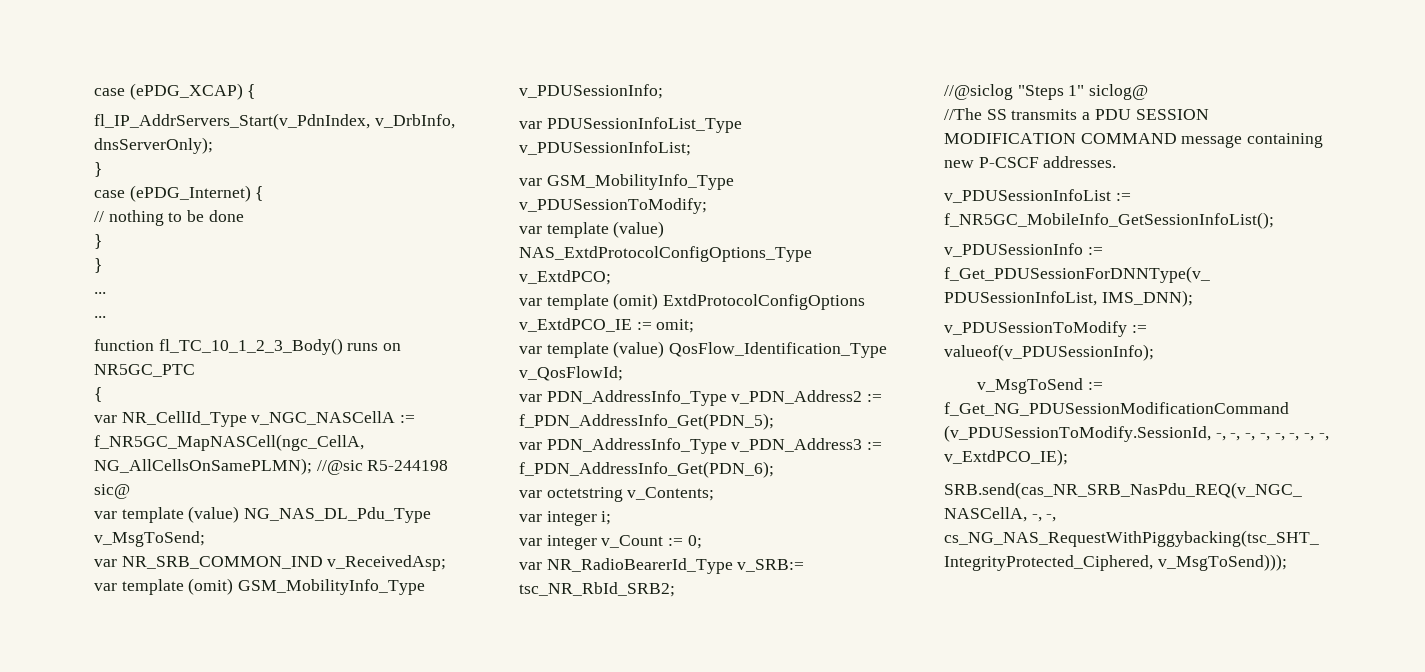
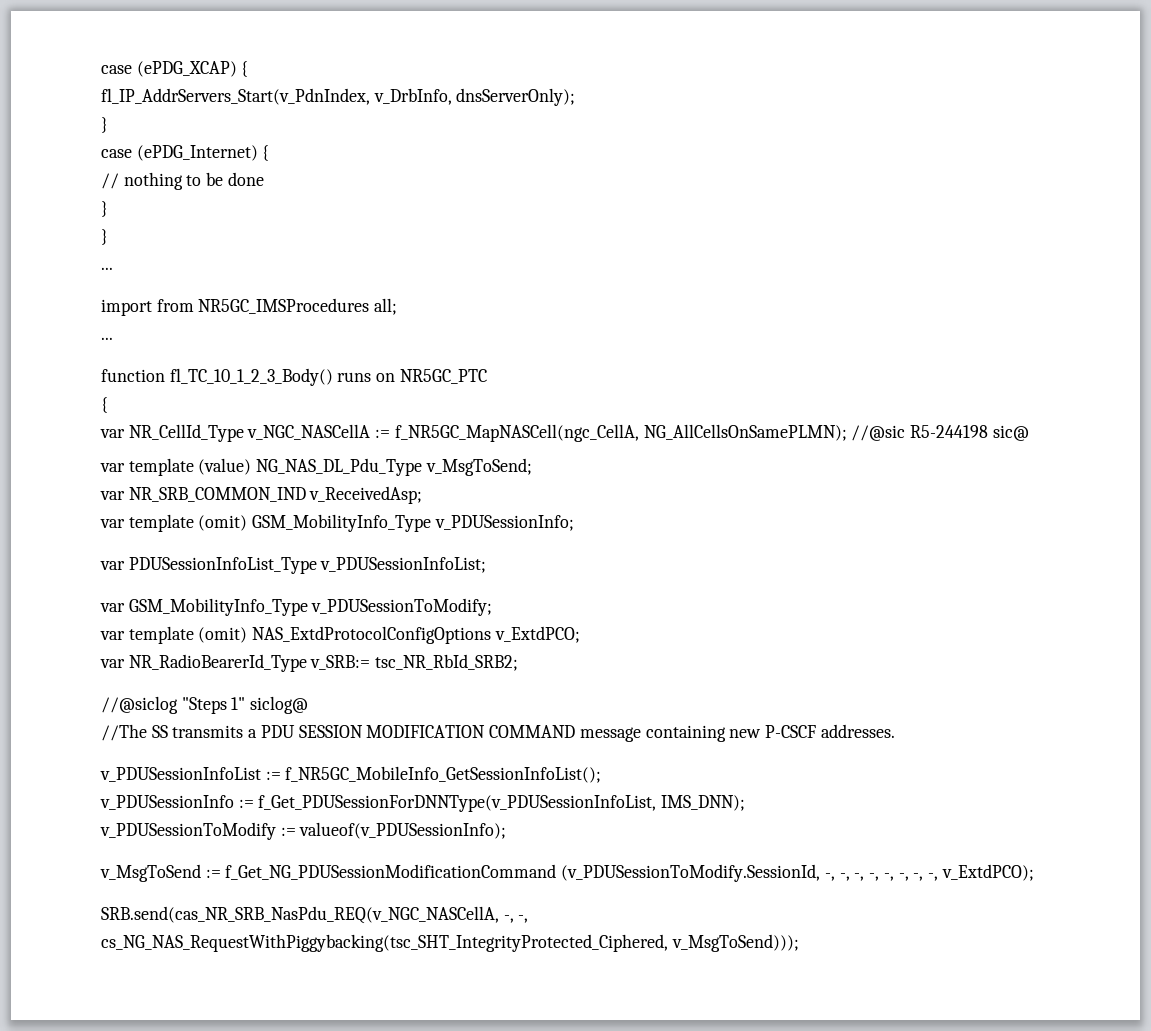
+ import from NR5GC_IMSProcedures all;
- var template (value) NAS_ExtdProtocolConfigOptions_Type v_ExtdPCO;
+ var template (omit) NAS_ExtdProtocolConfigOptions v_ExtdPCO;
- var template (omit) ExtdProtocolConfigOptions v_ExtdPCO_IE := omit;
- var template (value) QosFlow_Identification_Type v_QosFlowId;
- var PDN_AddressInfo_Type v_PDN_Address2 := f_PDN_AddressInfo_Get(PDN_5);
- var PDN_AddressInfo_Type v_PDN_Address3 := f_PDN_AddressInfo_Get(PDN_6);
- var octetstring v_Contents;
- var integer i;
- var integer v_Count := 0;
- v_MsgToSend := f_Get_NG_PDUSessionModificationCommand (v_PDUSessionToModify.SessionId, -, -, -, -, -, -, -, -, v_ExtdPCO_IE);
+ v_MsgToSend := f_Get_NG_PDUSessionModificationCommand (v_PDUSessionToModify.SessionId, -, -, -, -, -, -, -, -, v_ExtdPCO);

